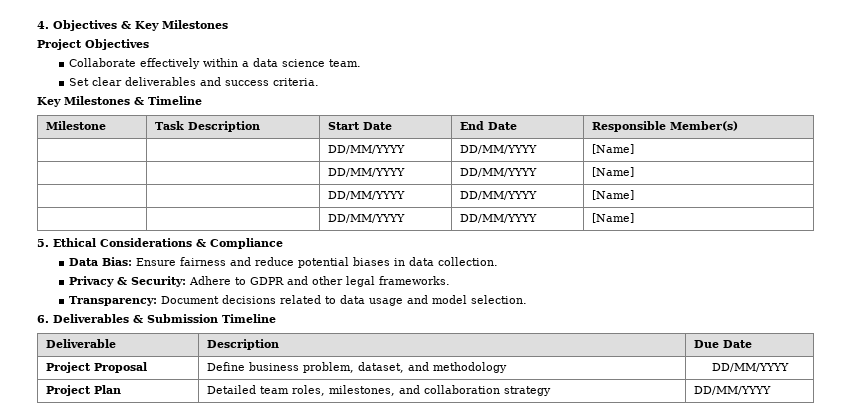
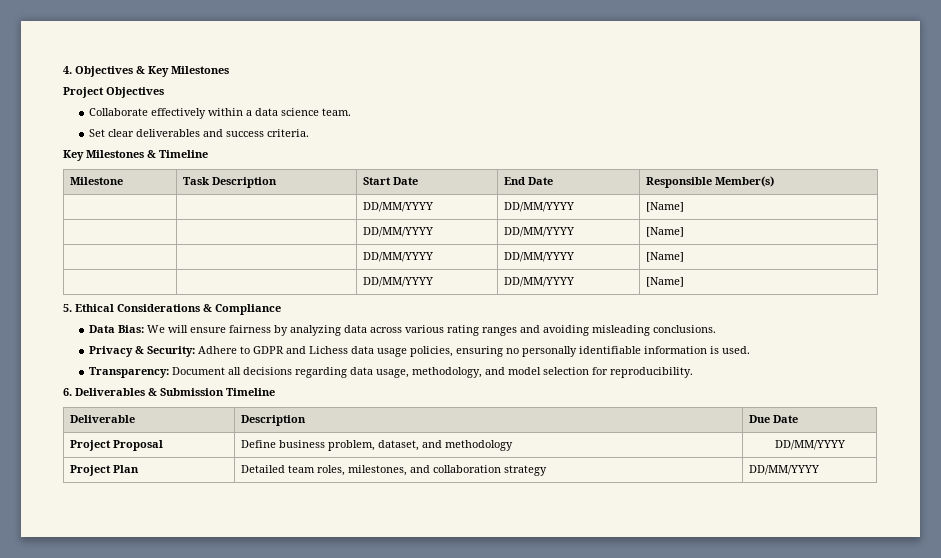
- Data Bias: Ensure fairness and reduce potential biases in data collection.
+ Data Bias: We will ensure fairness by analyzing data across various rating ranges and avoiding misleading conclusions.
- Privacy & Security: Adhere to GDPR and other legal frameworks.
- Transparency: Document decisions related to data usage and model selection.
+ Privacy & Security: Adhere to GDPR and Lichess data usage policies, ensuring no personally identifiable information is used.
+ Transparency: Document all decisions regarding data usage, methodology, and model selection for reproducibility.

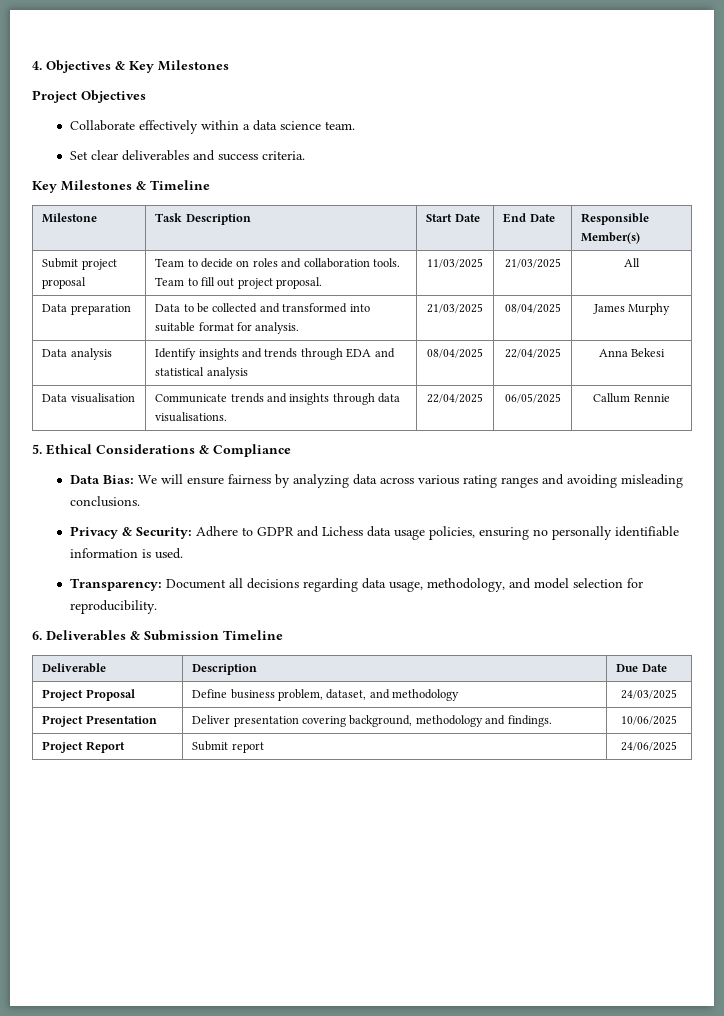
  Milestone | Task Description | Start Date | End Date | Responsible Member(s)
- | | DD/MM/YYYY | DD/MM/YYYY | [Name]
- | | DD/MM/YYYY | DD/MM/YYYY | [Name]
- | | DD/MM/YYYY | DD/MM/YYYY | [Name]
- | | DD/MM/YYYY | DD/MM/YYYY | [Name]
+ Submit project proposal | Team to decide on roles and collaboration tools. Team to fill out project proposal. | 11/03/2025 | 21/03/2025 | All
+ Data preparation | Data to be collected and transformed into suitable format for analysis. | 21/03/2025 | 08/04/2025 | James Murphy
+ Data analysis | Identify insights and trends through EDA and statistical analysis | 08/04/2025 | 22/04/2025 | Anna Bekesi
+ Data visualisation | Communicate trends and insights through data visualisations. | 22/04/2025 | 06/05/2025 | Callum Rennie
- Project Proposal | Define business problem, dataset, and methodology | DD/MM/YYYY
- Project Plan | Detailed team roles, milestones, and collaboration strategy | DD/MM/YYYY
+ Project Proposal | Define business problem, dataset, and methodology | 24/03/2025
+ Project Presentation | Deliver presentation covering background, methodology and findings. | 10/06/2025
+ Project Report | Submit report | 24/06/2025

